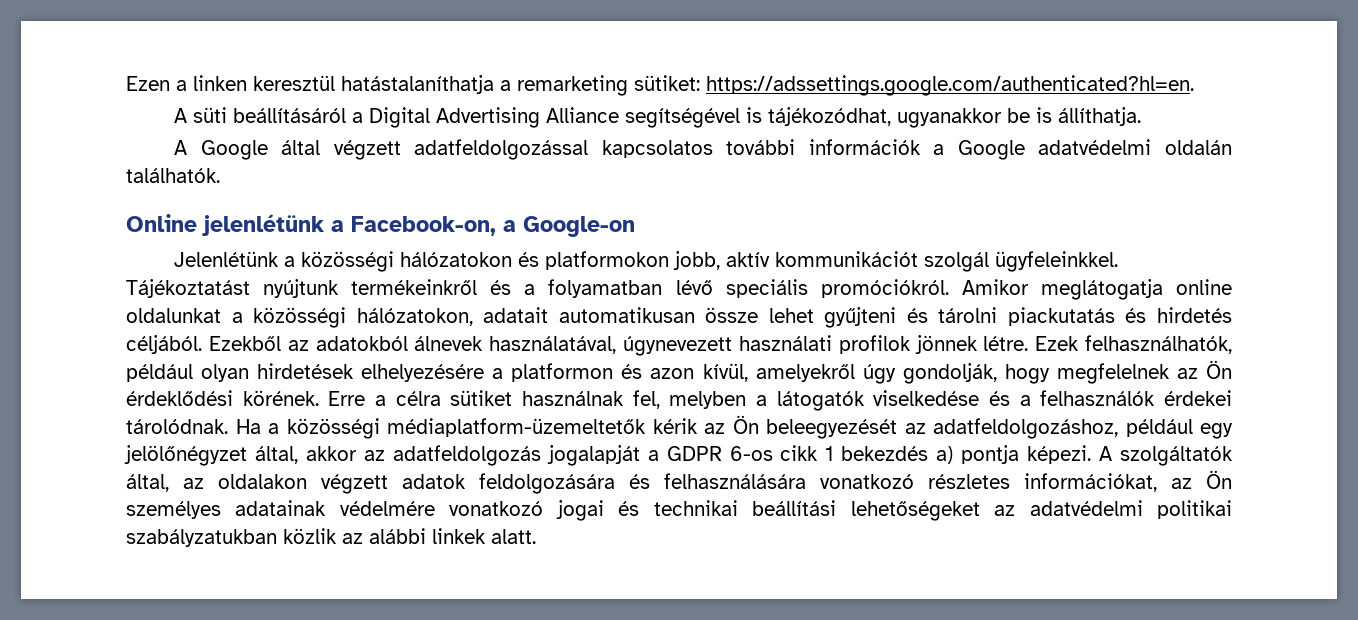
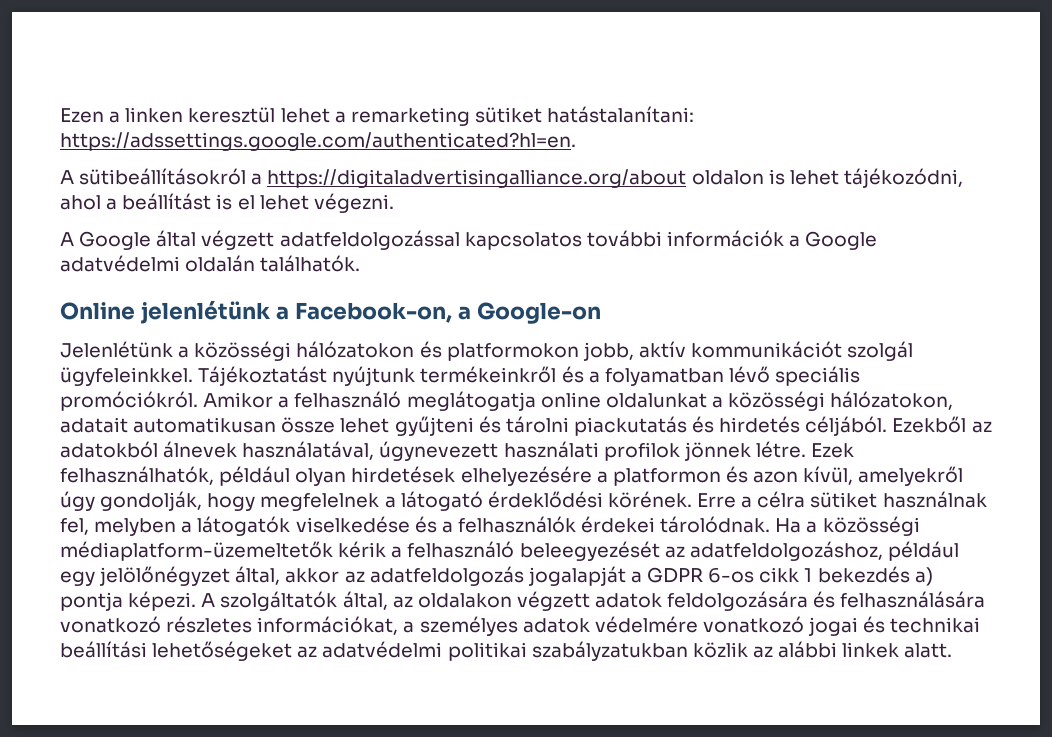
- Ezen a linken keresztül hatástalaníthatja a remarketing sütiket: https://adssettings.google.com/authenticated?hl=en.
+ Ezen a linken keresztül lehet a remarketing sütiket hatástalanítani: https://adssettings.google.com/authenticated?hl=en.
- A süti beállításáról a Digital Advertising Alliance segítségével is tájékozódhat, ugyanakkor be is állíthatja.
+ A sütibeállításokról a https://digitaladvertisingalliance.org/about oldalon is lehet tájékozódni, ahol a beállítást is el lehet végezni.
- Amikor meglátogatja online oldalunkat a közösségi hálózatokon, adatait automatikusan össze lehet gyűjteni és tárolni piackutatás és hirdetés céljából.
+ Amikor a felhasználó meglátogatja online oldalunkat a közösségi hálózatokon, adatait automatikusan össze lehet gyűjteni és tárolni piackutatás és hirdetés céljából.
- Ezek felhasználhatók, például olyan hirdetések elhelyezésére a platformon és azon kívül, amelyekről úgy gondolják, hogy megfelelnek az Ön érdeklődési körének.
+ Ezek felhasználhatók, például olyan hirdetések elhelyezésére a platformon és azon kívül, amelyekről úgy gondolják, hogy megfelelnek a látogató érdeklődési körének.
- Ha a közösségi médiaplatform-üzemeltetők kérik az Ön beleegyezését az adatfeldolgozáshoz, például egy jelölőnégyzet által, akkor az adatfeldolgozás jogalapját a GDPR 6-os cikk 1 bekezdés a) pontja képezi.
+ Ha a közösségi médiaplatform-üzemeltetők kérik a felhasználó beleegyezését az adatfeldolgozáshoz, például egy jelölőnégyzet által, akkor az adatfeldolgozás jogalapját a GDPR 6-os cikk 1 bekezdés a) pontja képezi.
- A szolgáltatók által, az oldalakon végzett adatok feldolgozására és felhasználására vonatkozó részletes információkat, az Ön személyes adatainak védelmére vonatkozó jogai és technikai beállítási lehetőségeket az adatvédelmi politikai szabályzatukban közlik az alábbi linkek alatt.
+ A szolgáltatók által, az oldalakon végzett adatok feldolgozására és felhasználására vonatkozó részletes információkat, a személyes adatok védelmére vonatkozó jogai és technikai beállítási lehetőségeket az adatvédelmi politikai szabályzatukban közlik az alábbi linkek alatt.

